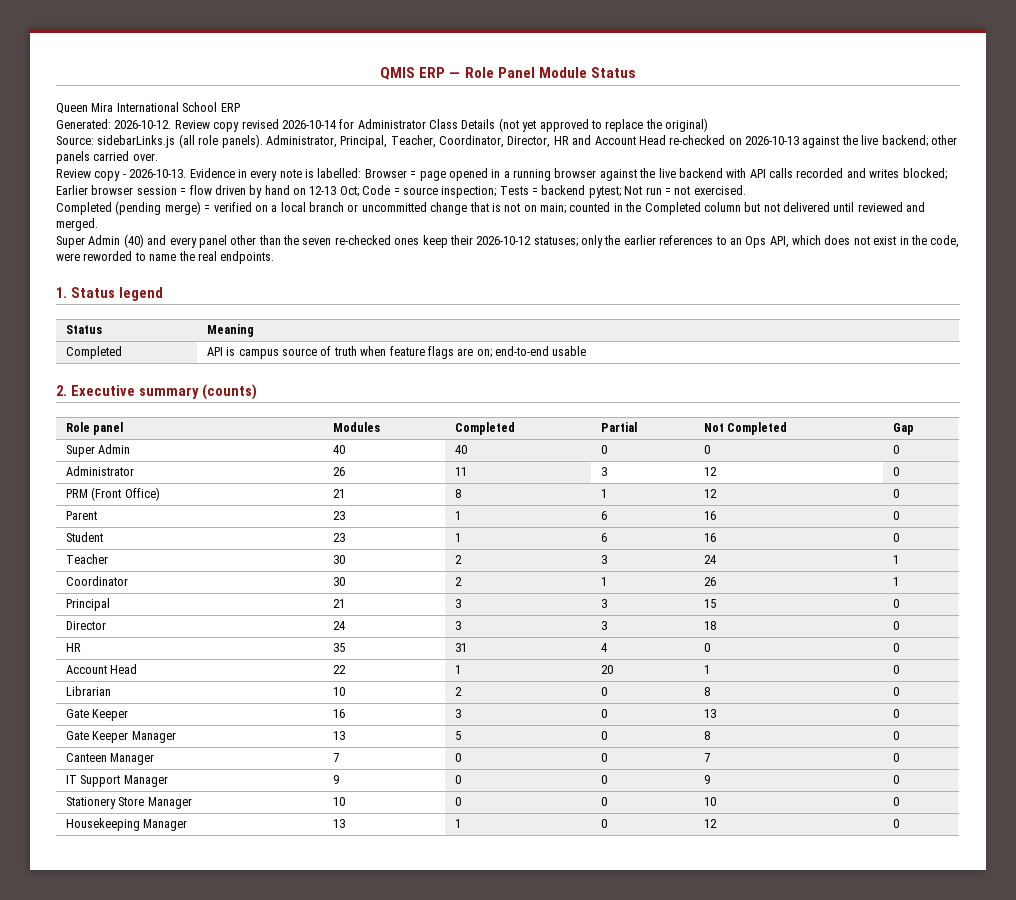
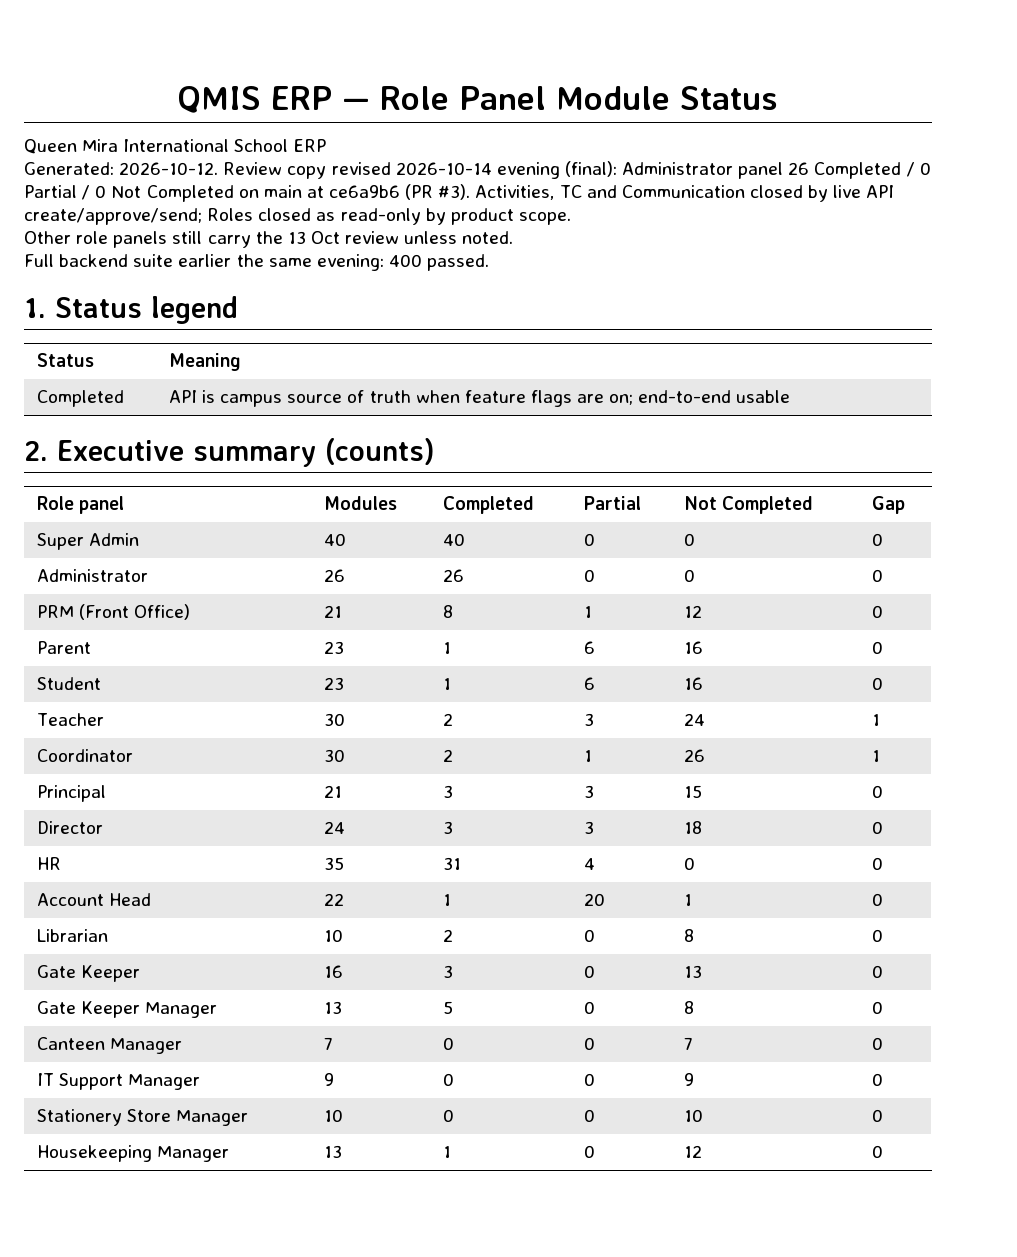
- Review copy revised 2026-10-14 for Administrator Class Details (not yet approved to replace the original)
- Source: sidebarLinks.js (all role panels). Administrator, Principal, Teacher, Coordinator, Director, HR and Account Head re-checked on 2026-10-13 against the live backend; other panels carried over.
- Review copy - 2026-10-13. Evidence in every note is labelled: Browser = page opened in a running browser against the live backend with API calls recorded and writes blocked; Earlier browser session = flow driven by hand on 12-13 Oct; Code = source inspection; Tests = backend pytest; Not run = not exercised.
- Completed (pending merge) = verified on a local branch or uncommitted change that is not on main; counted in the Completed column but not delivered until reviewed and merged.
- Super Admin (40) and every panel other than the seven re-checked ones keep their 2026-10-12 statuses; only the earlier references to an Ops API, which does not exist in the code, were reworded to name the real endpoints.
+ Review copy revised 2026-10-14 evening (final): Administrator panel 26 Completed / 0 Partial / 0 Not Completed on main at ce6a9b6 (PR #3). Activities, TC and Communication closed by live API create/approve/send; Roles closed as read-only by product scope.
+ Other role panels still carry the 13 Oct review unless noted.
+ Full backend suite earlier the same evening: 400 passed.
- Administrator | 26 | 11 | 3 | 12 | 0
+ Administrator | 26 | 26 | 0 | 0 | 0

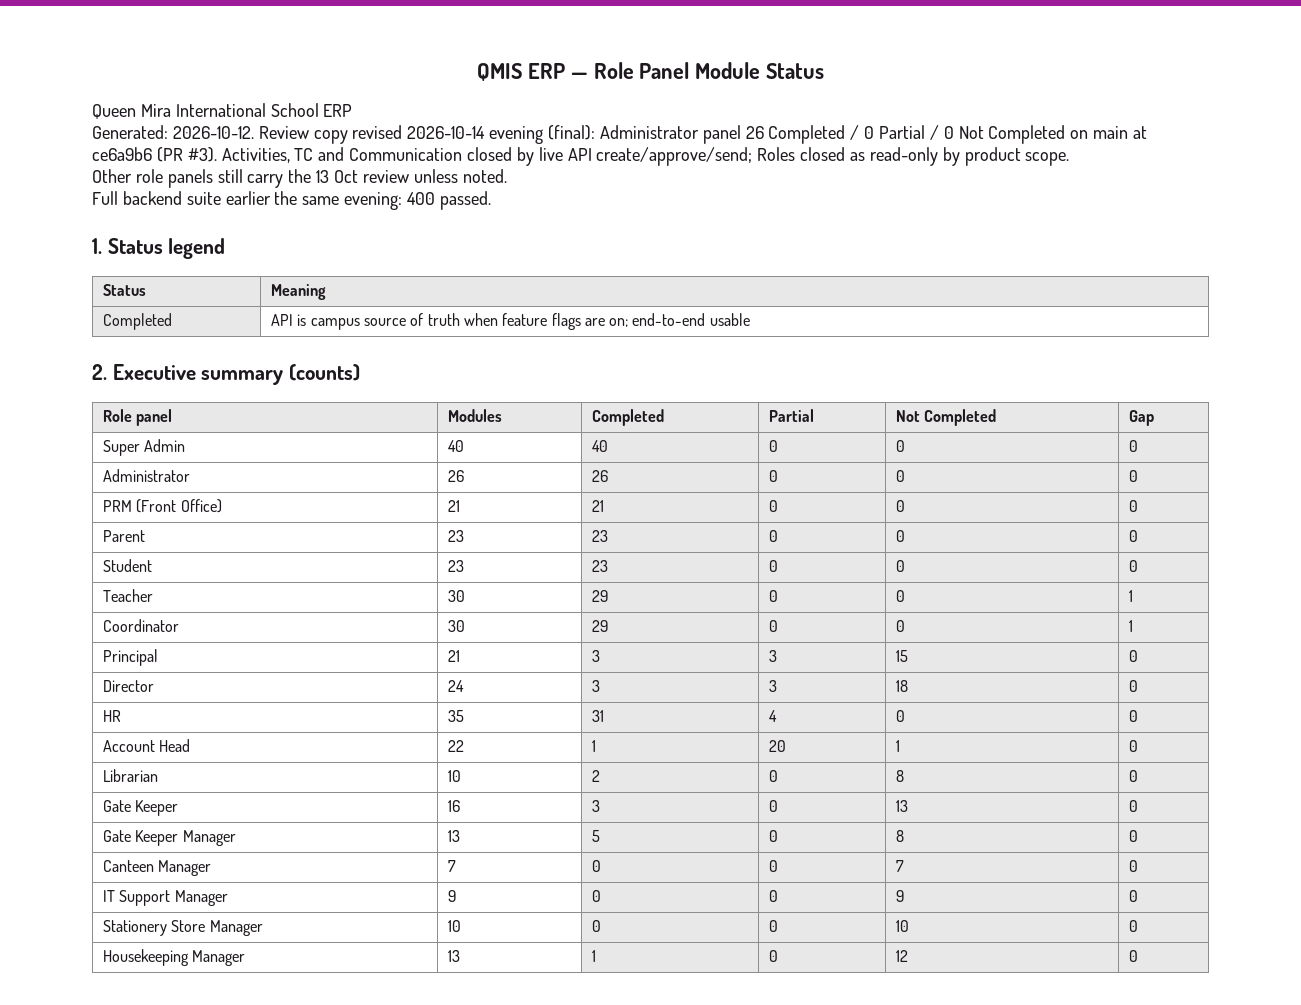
- PRM (Front Office) | 21 | 8 | 1 | 12 | 0
+ PRM (Front Office) | 21 | 21 | 0 | 0 | 0
- Parent | 23 | 1 | 6 | 16 | 0
+ Parent | 23 | 23 | 0 | 0 | 0
- Student | 23 | 1 | 6 | 16 | 0
+ Student | 23 | 23 | 0 | 0 | 0
- Teacher | 30 | 2 | 3 | 24 | 1
+ Teacher | 30 | 29 | 0 | 0 | 1
- Coordinator | 30 | 2 | 1 | 26 | 1
+ Coordinator | 30 | 29 | 0 | 0 | 1

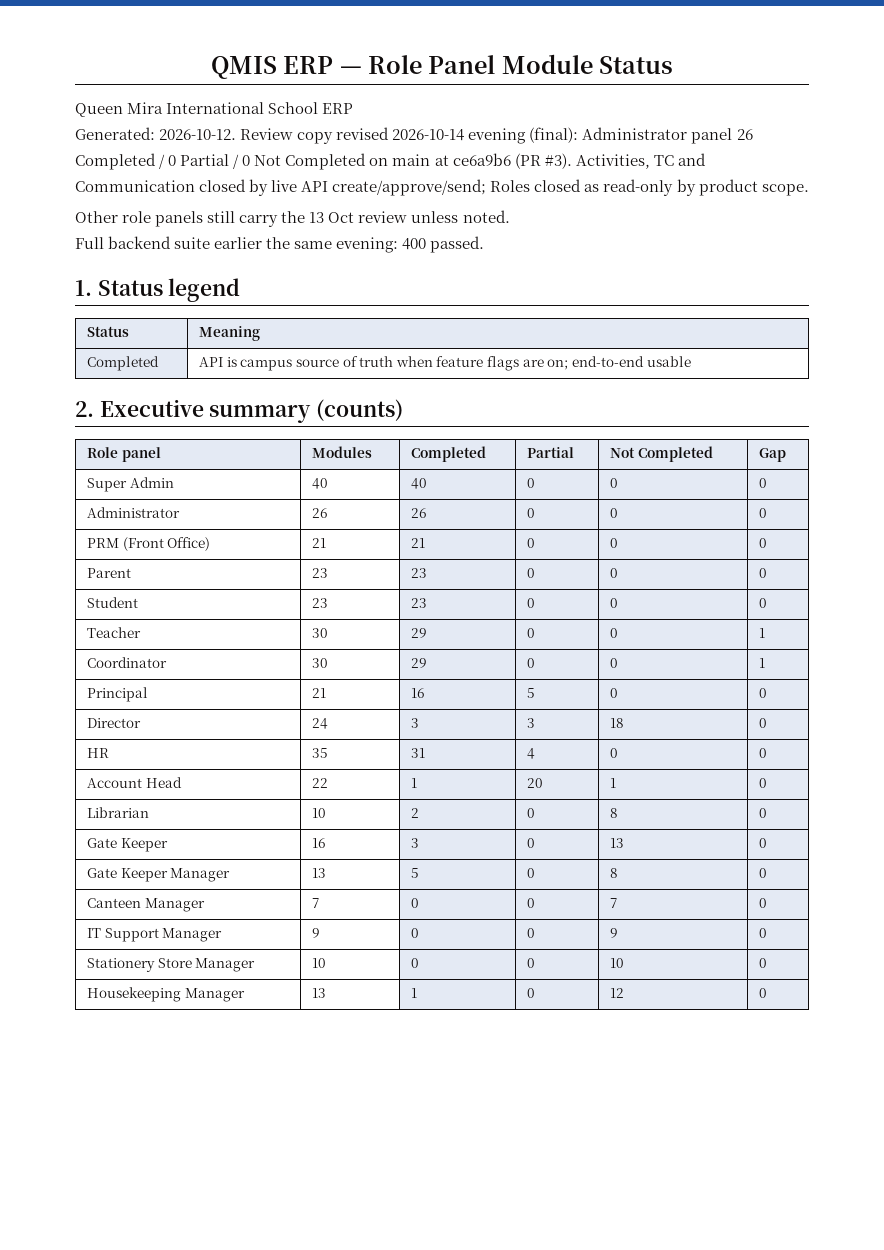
- Principal | 21 | 3 | 3 | 15 | 0
+ Principal | 21 | 16 | 5 | 0 | 0

